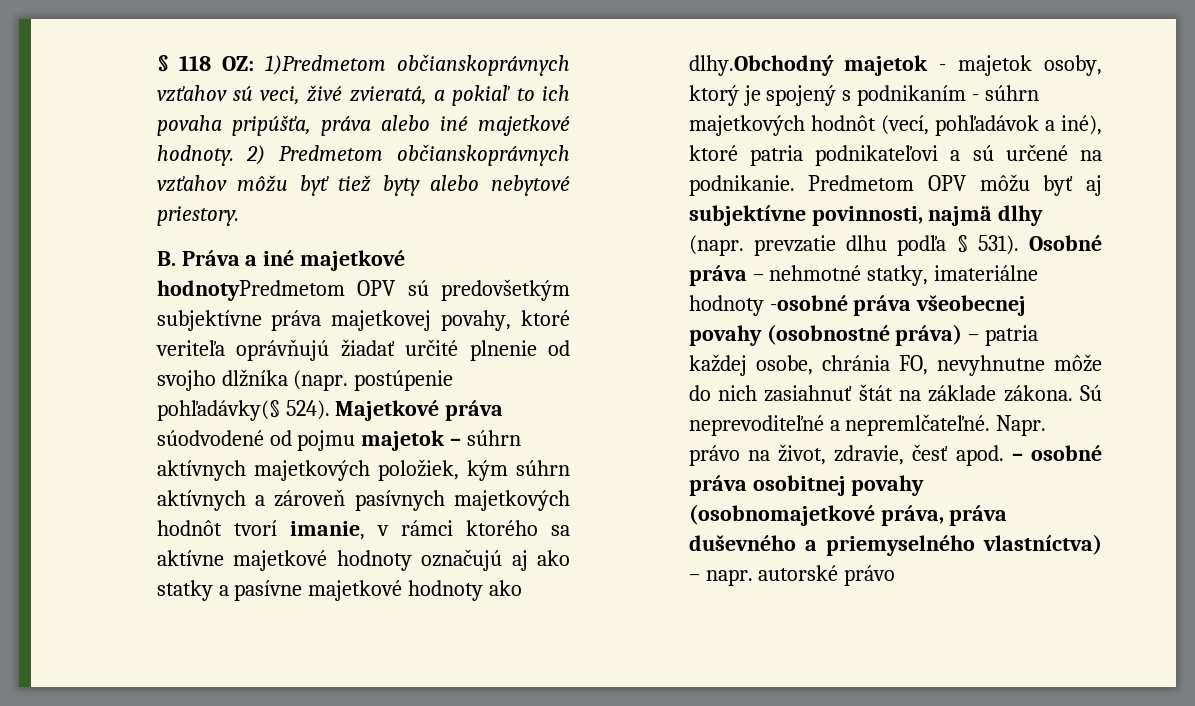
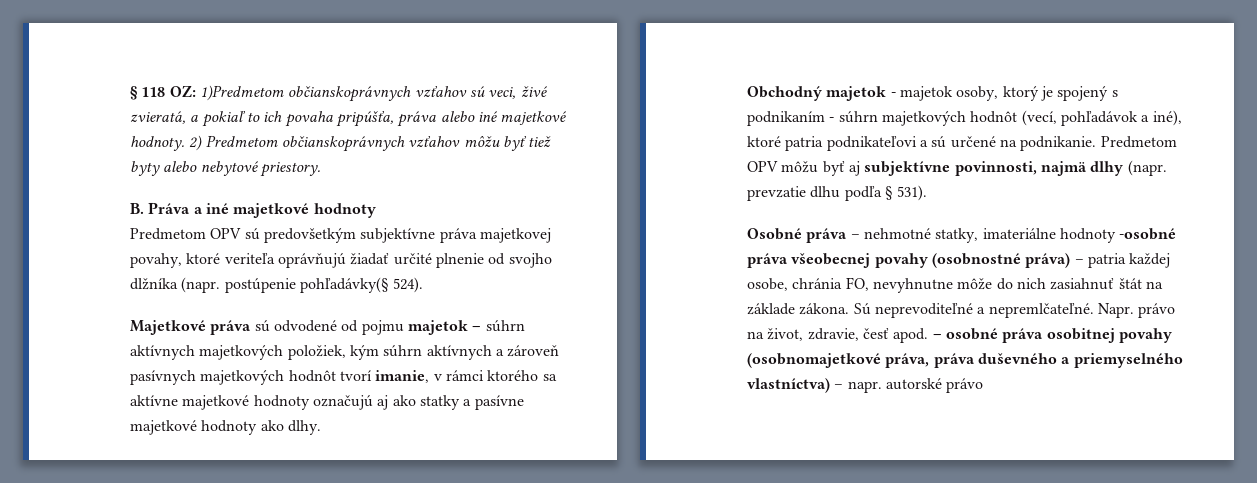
- B. Práva a iné majetkové hodnotyPredmetom OPV sú predovšetkým subjektívne práva majetkovej povahy, ktoré veriteľa oprávňujú žiadať určité plnenie od svojho dlžníka (napr. postúpenie pohľadávky(§ 524). Majetkové práva súodvodené od pojmu majetok – súhrn aktívnych majetkových položiek, kým súhrn aktívnych a zároveň pasívnych majetkových hodnôt tvorí imanie, v rámci ktorého sa aktívne majetkové hodnoty označujú aj ako statky a pasívne majetkové hodnoty ako dlhy.Obchodný majetok - majetok osoby, ktorý je spojený s podnikaním - súhrn majetkových hodnôt (vecí, pohľadávok a iné), ktoré patria podnikateľovi a sú určené na podnikanie.
+ B. Práva a iné majetkové hodnoty
+ Predmetom OPV sú predovšetkým subjektívne práva majetkovej povahy, ktoré veriteľa oprávňujú žiadať určité plnenie od svojho dlžníka (napr. postúpenie pohľadávky(§ 524).
+ Majetkové práva sú odvodené od pojmu majetok – súhrn aktívnych majetkových položiek, kým súhrn aktívnych a zároveň pasívnych majetkových hodnôt tvorí imanie, v rámci ktorého sa aktívne majetkové hodnoty označujú aj ako statky a pasívne majetkové hodnoty ako dlhy.
+ Obchodný majetok - majetok osoby, ktorý je spojený s podnikaním - súhrn majetkových hodnôt (vecí, pohľadávok a iné), ktoré patria podnikateľovi a sú určené na podnikanie.
- Predmetom OPV môžu byť aj subjektívne povinnosti, najmä dlhy (napr. prevzatie dlhu podľa § 531). Osobné práva – nehmotné statky, imateriálne hodnoty -osobné práva všeobecnej povahy (osobnostné práva) – patria každej osobe, chránia FO, nevyhnutne môže do nich zasiahnuť štát na základe zákona.
+ Predmetom OPV môžu byť aj subjektívne povinnosti, najmä dlhy (napr. prevzatie dlhu podľa § 531).
+ Osobné práva – nehmotné statky, imateriálne hodnoty -osobné práva všeobecnej povahy (osobnostné práva) – patria každej osobe, chránia FO, nevyhnutne môže do nich zasiahnuť štát na základe zákona.

